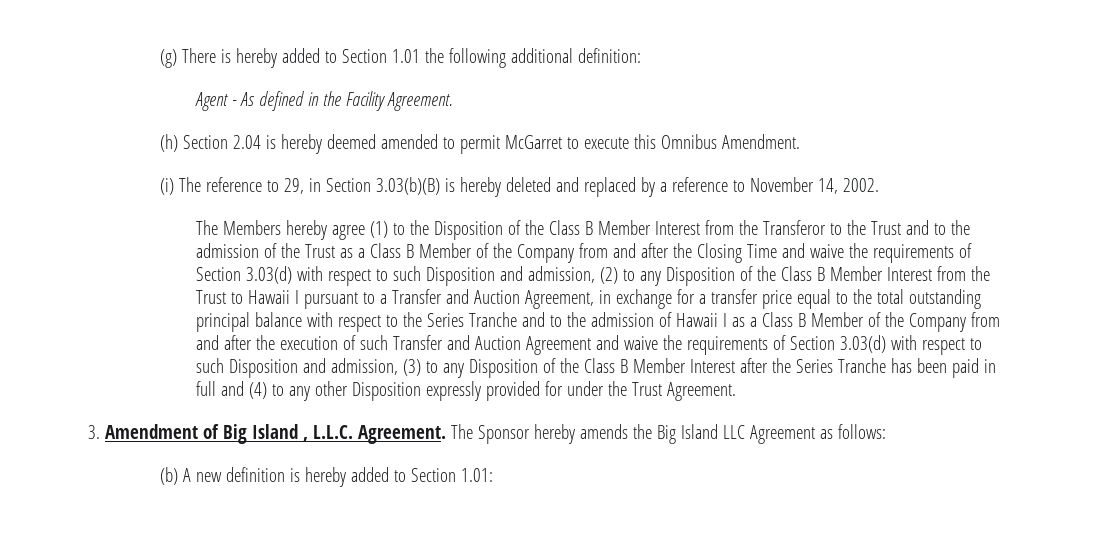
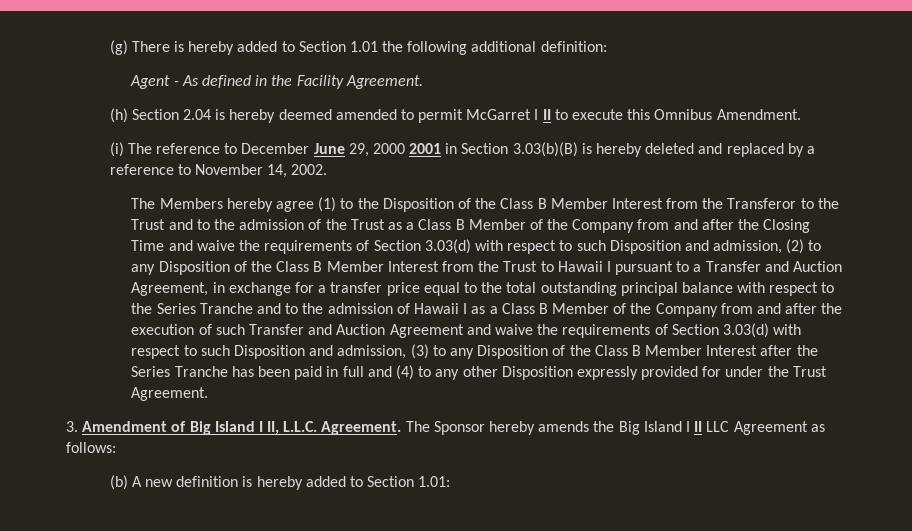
- (h) Section 2.04 is hereby deemed amended to permit McGarret to execute this Omnibus Amendment.
+ (h) Section 2.04 is hereby deemed amended to permit McGarret I II to execute this Omnibus Amendment.
- (i) The reference to 29, in Section 3.03(b)(B) is hereby deleted and replaced by a reference to November 14, 2002.
+ (i) The reference to December June 29, 2000 2001 in Section 3.03(b)(B) is hereby deleted and replaced by a reference to November 14, 2002.
- 3. Amendment of Big Island , L.L.C. Agreement.
+ 3. Amendment of Big Island I II, L.L.C. Agreement.
- The Sponsor hereby amends the Big Island LLC Agreement as follows:
+ The Sponsor hereby amends the Big Island I II LLC Agreement as follows:

